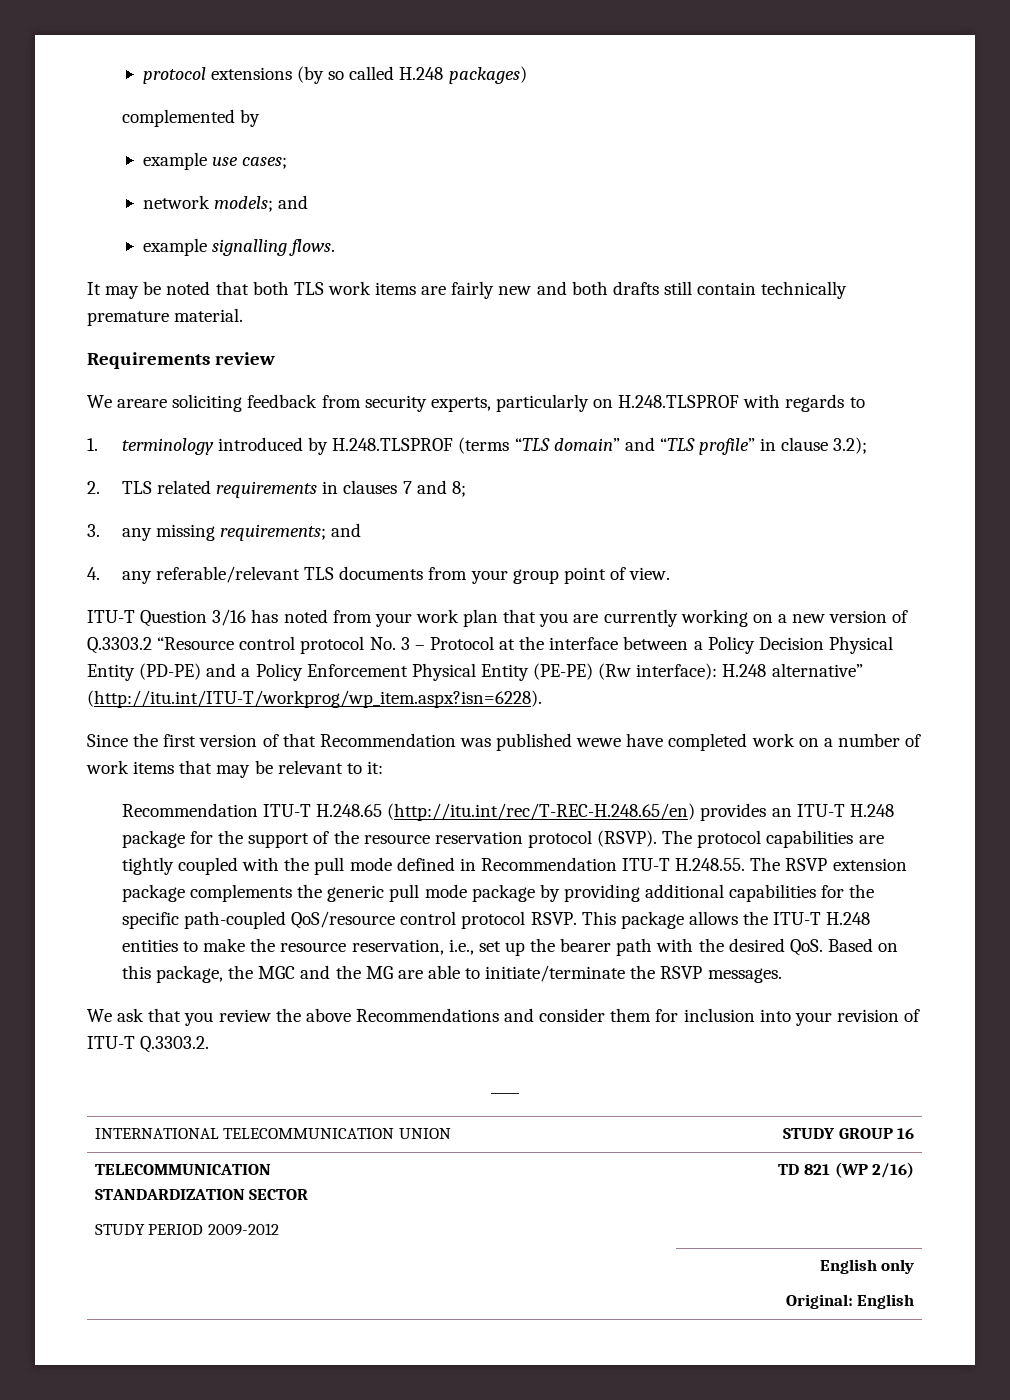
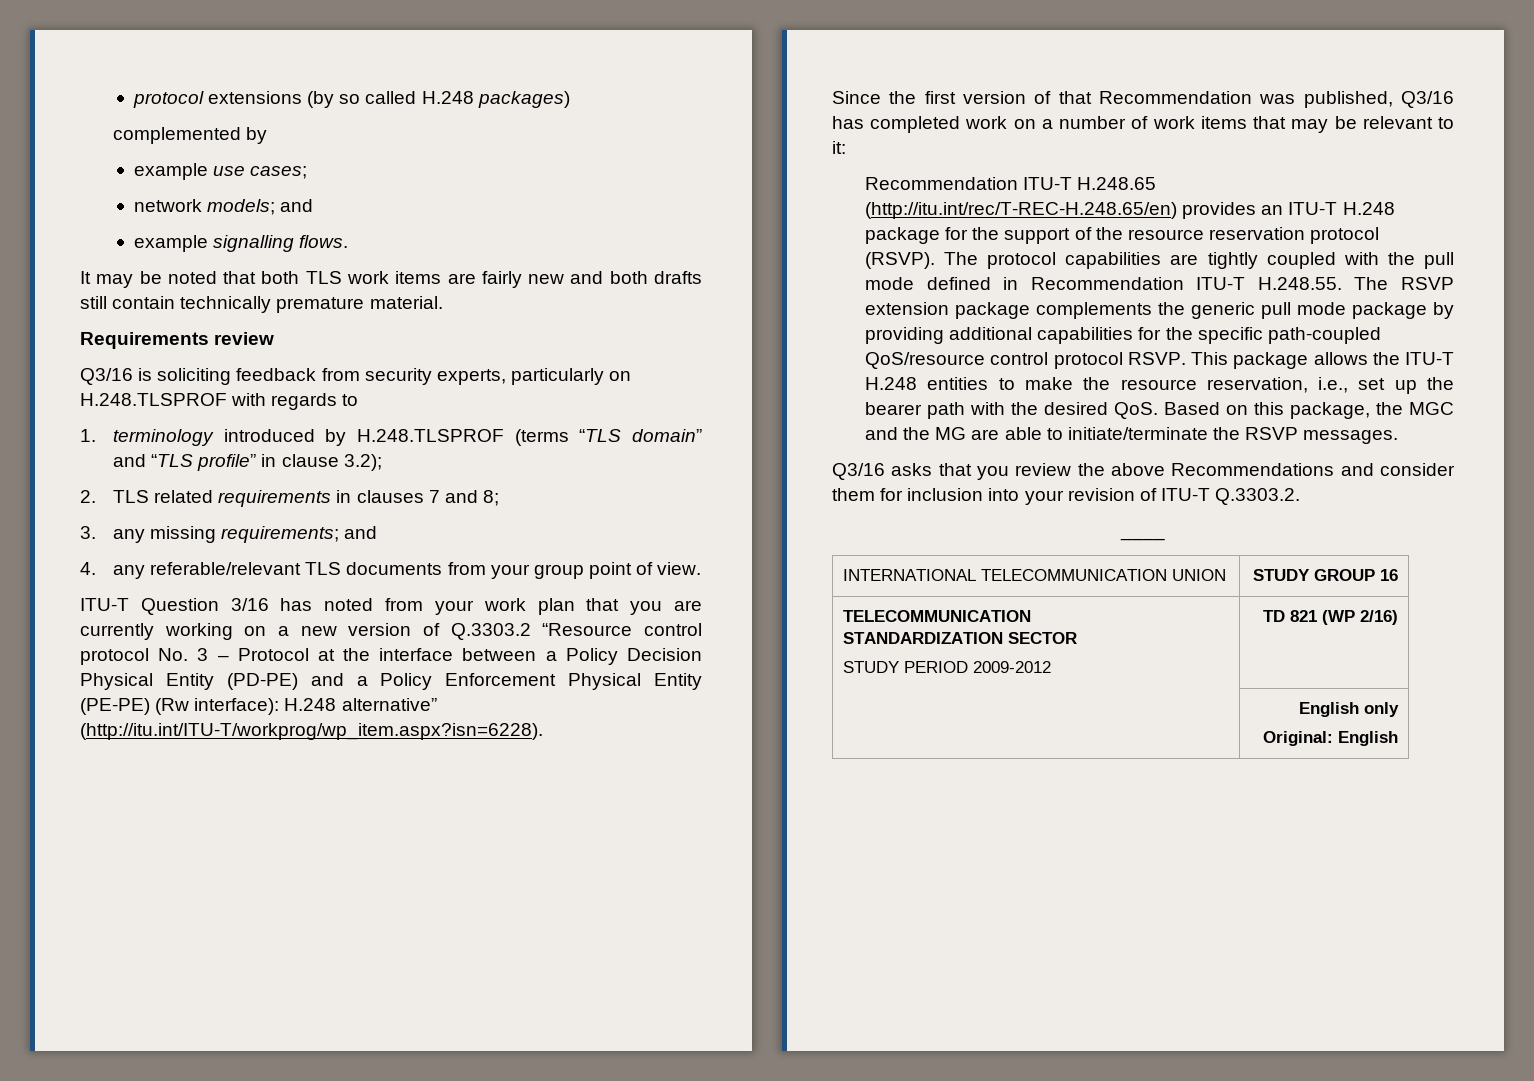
- We areare soliciting feedback from security experts, particularly on H.248.TLSPROF with regards to
+ Q3/16 is soliciting feedback from security experts, particularly on H.248.TLSPROF with regards to
- Since the first version of that Recommendation was published wewe have completed work on a number of work items that may be relevant to it:
+ Since the first version of that Recommendation was published, Q3/16 has completed work on a number of work items that may be relevant to it:
- We ask that you review the above Recommendations and consider them for inclusion into your revision of ITU-T Q.3303.2.
+ Q3/16 asks that you review the above Recommendations and consider them for inclusion into your revision of ITU-T Q.3303.2.

